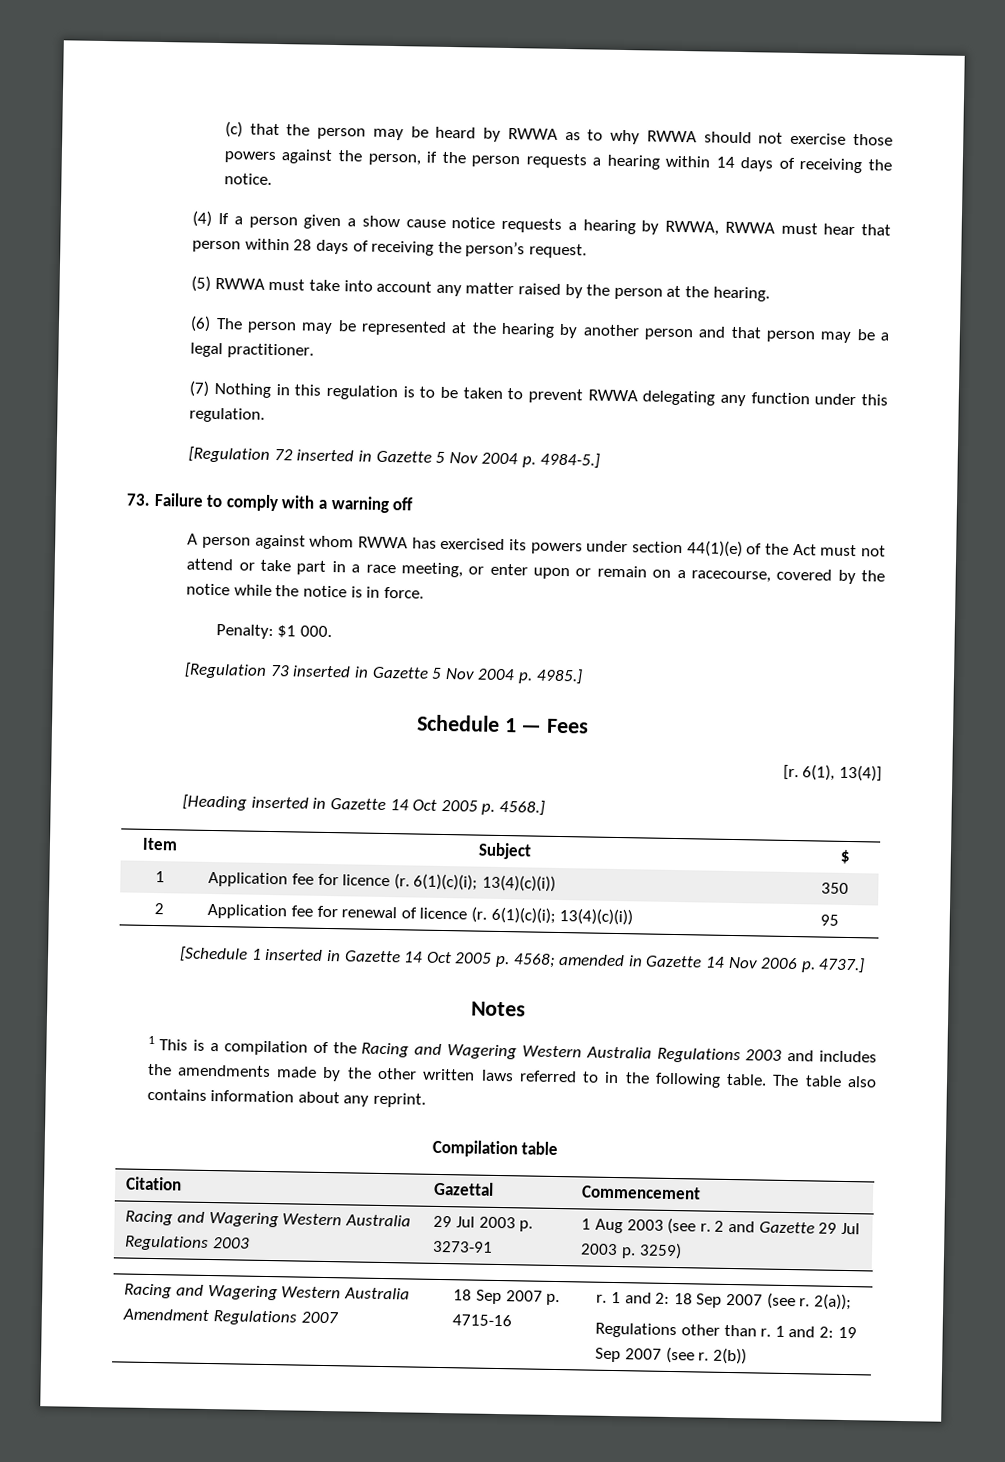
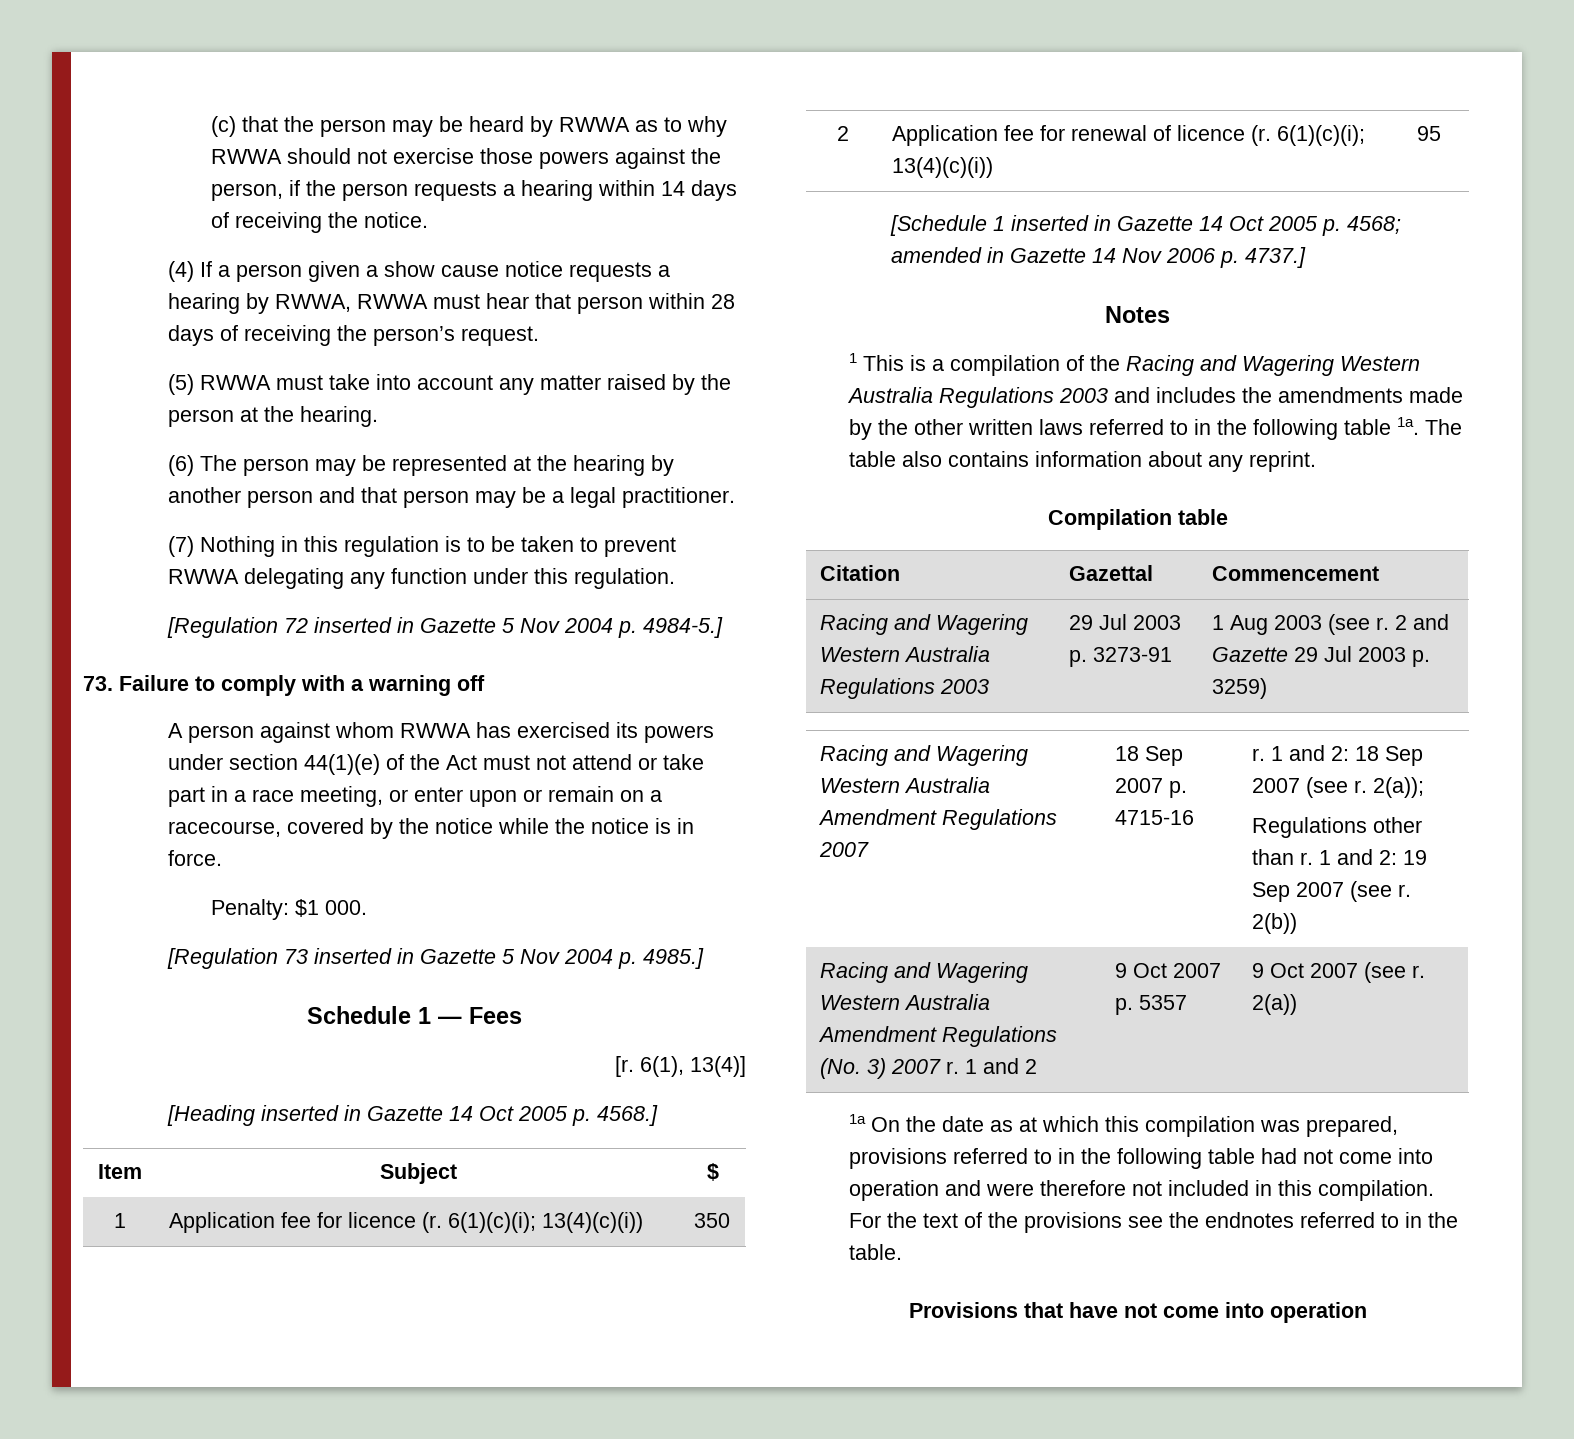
- 1 This is a compilation of the Racing and Wagering Western Australia Regulations 2003 and includes the amendments made by the other written laws referred to in the following table.
+ 1 This is a compilation of the Racing and Wagering Western Australia Regulations 2003 and includes the amendments made by the other written laws referred to in the following table 1a.
+ Racing and Wagering Western Australia Amendment Regulations (No. 3) 2007 r. 1 and 2 | 9 Oct 2007 p. 5357 | 9 Oct 2007 (see r. 2(a))
+ 1a On the date as at which this compilation was prepared, provisions referred to in the following table had not come into operation and were therefore not included in this compilation. For the text of the provisions see the endnotes referred to in the table.
+ Provisions that have not come into operation

